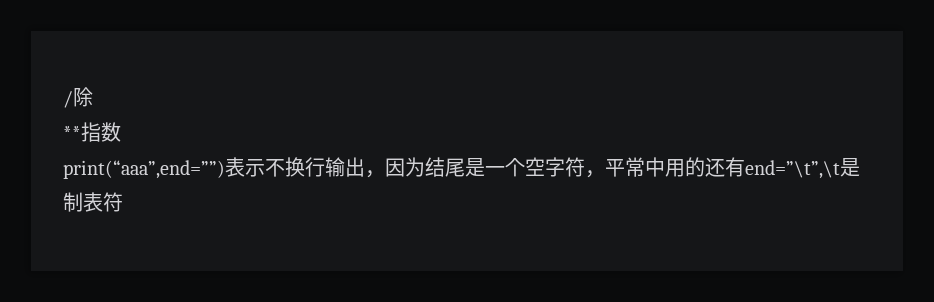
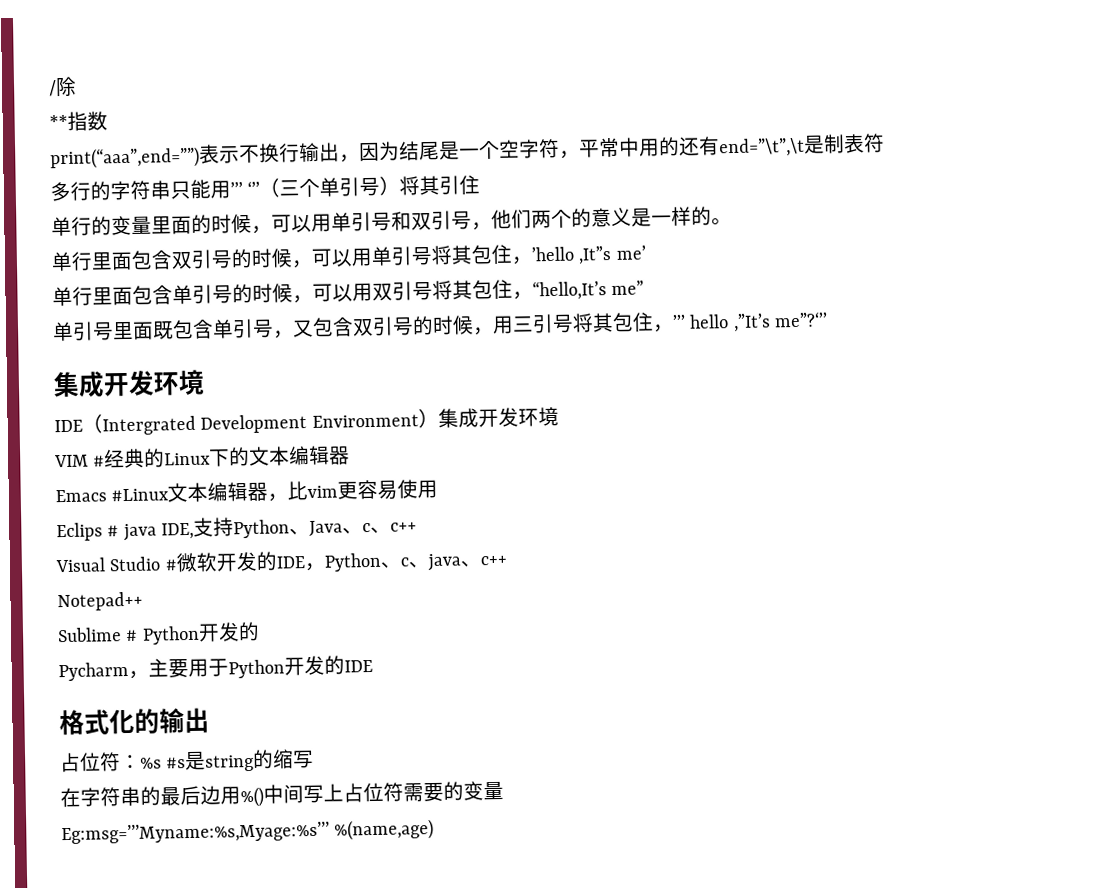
+ 多行的字符串只能用’’’ ‘’’（三个单引号）将其引住
+ 单行的变量里面的时候，可以用单引号和双引号，他们两个的意义是一样的。
+ 单行里面包含双引号的时候，可以用单引号将其包住，’hello ,It”s me’
+ 单行里面包含单引号的时候，可以用双引号将其包住，“hello,It’s me”
+ 单引号里面既包含单引号，又包含双引号的时候，用三引号将其包住，’’’ hello ,”It’s me”?‘’’
+ 集成开发环境
+ IDE（Intergrated Development Environment）集成开发环境
+ VIM #经典的Linux下的文本编辑器
+ Emacs #Linux文本编辑器，比vim更容易使用
+ Eclips # java IDE,支持Python、Java、c、c++
+ Visual Studio #微软开发的IDE，Python、c、java、c++
+ Notepad++
+ Sublime # Python开发的
+ Pycharm，主要用于Python开发的IDE
+ 格式化的输出
+ 占位符：%s #s是string的缩写
+ 在字符串的最后边用%()中间写上占位符需要的变量
+ Eg:msg=’’’Myname:%s,Myage:%s’’’ %(name,age)

